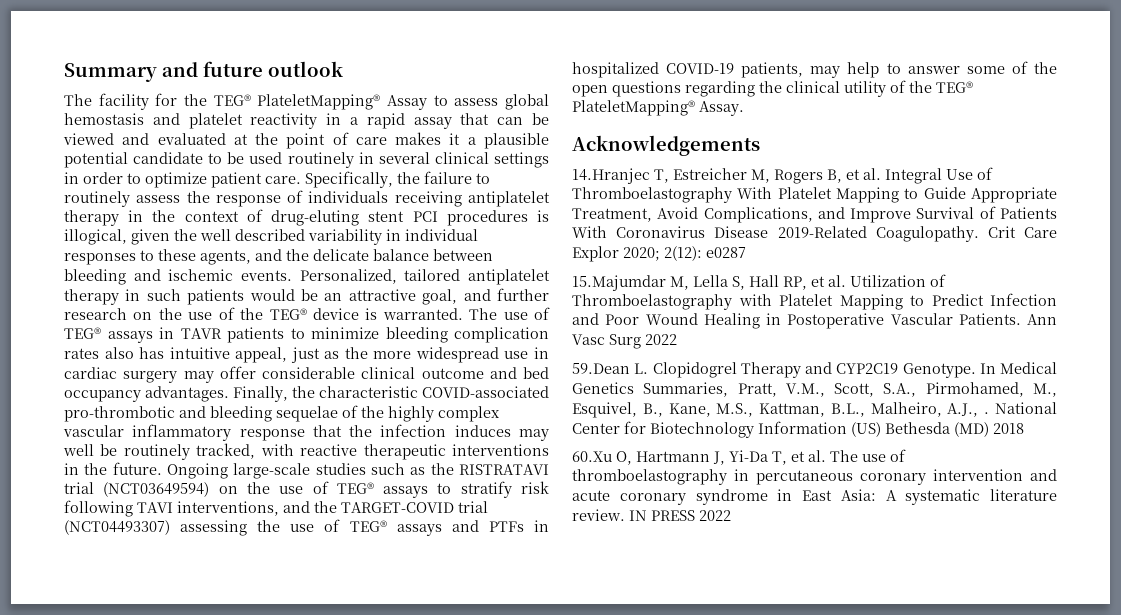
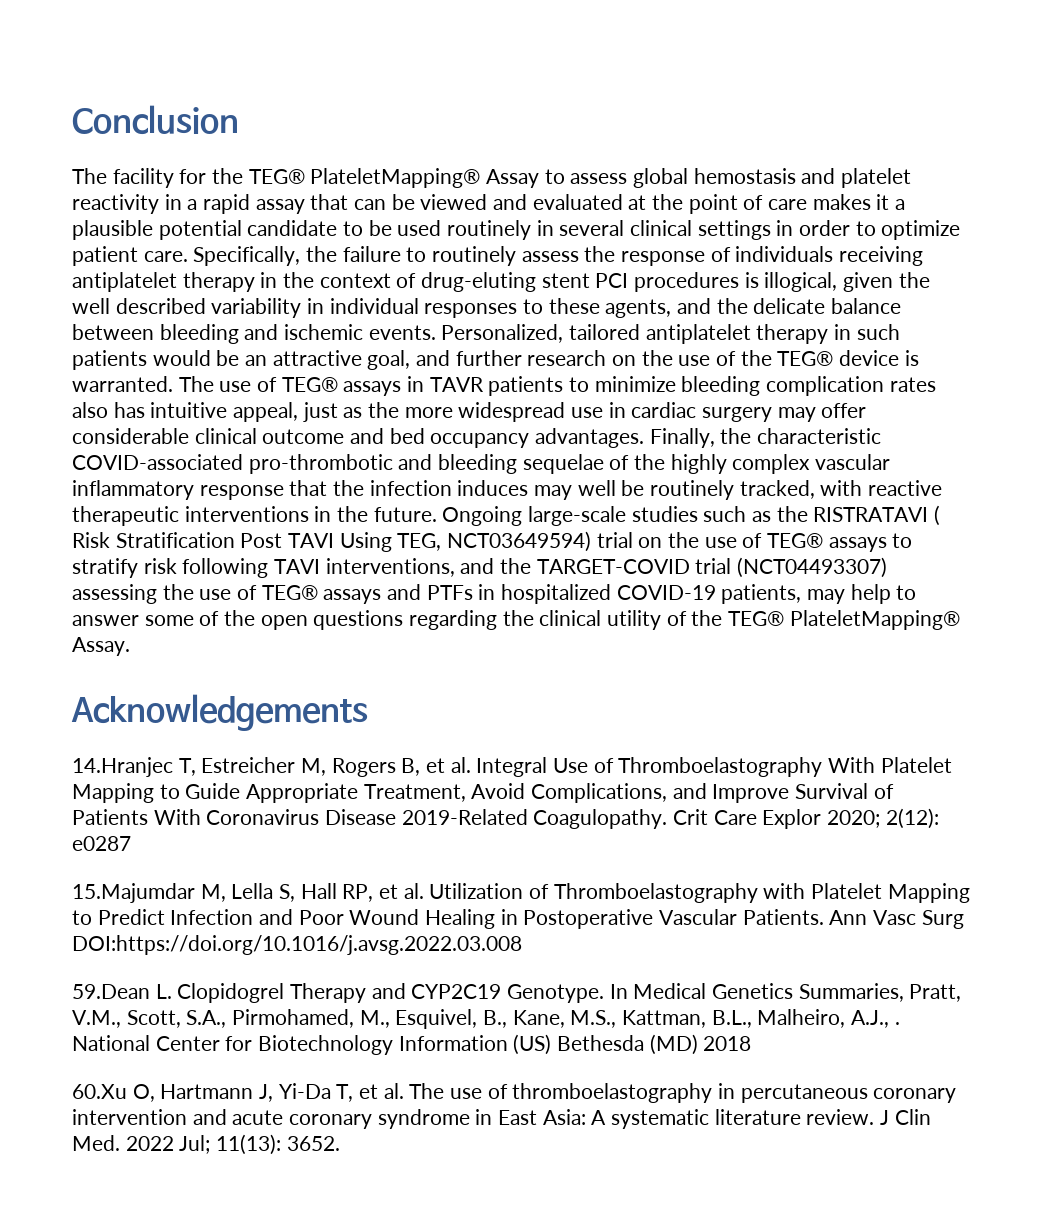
- Summary and future outlook
+ Conclusion
- Ongoing large-scale studies such as the RISTRATAVI trial (NCT03649594) on the use of TEG® assays to stratify risk following TAVI interventions, and the TARGET-COVID trial (NCT04493307) assessing the use of TEG® assays and PTFs in hospitalized COVID-19 patients, may help to answer some of the open questions regarding the clinical utility of the TEG® PlateletMapping® Assay.
+ Ongoing large-scale studies such as the RISTRATAVI ( Risk Stratification Post TAVI Using TEG, NCT03649594) trial on the use of TEG® assays to stratify risk following TAVI interventions, and the TARGET-COVID trial (NCT04493307) assessing the use of TEG® assays and PTFs in hospitalized COVID-19 patients, may help to answer some of the open questions regarding the clinical utility of the TEG® PlateletMapping® Assay.
- Ann Vasc Surg 2022
+ Ann Vasc Surg DOI:https://doi.org/10.1016/j.avsg.2022.03.008
- IN PRESS 2022
+ J Clin Med. 2022 Jul; 11(13): 3652.

